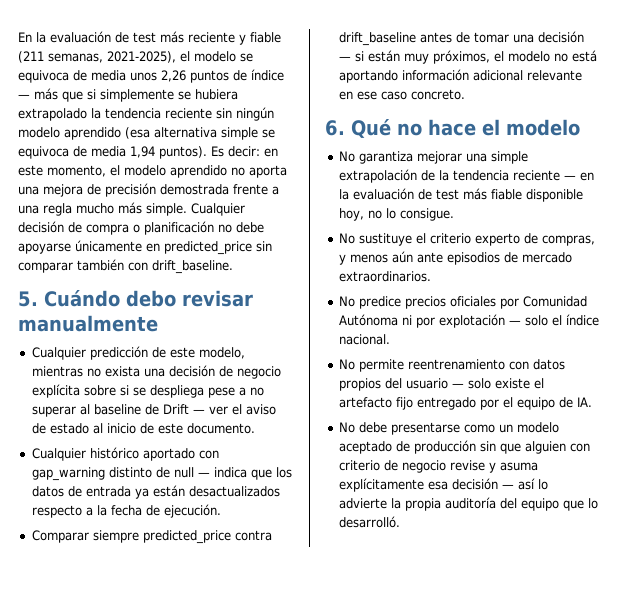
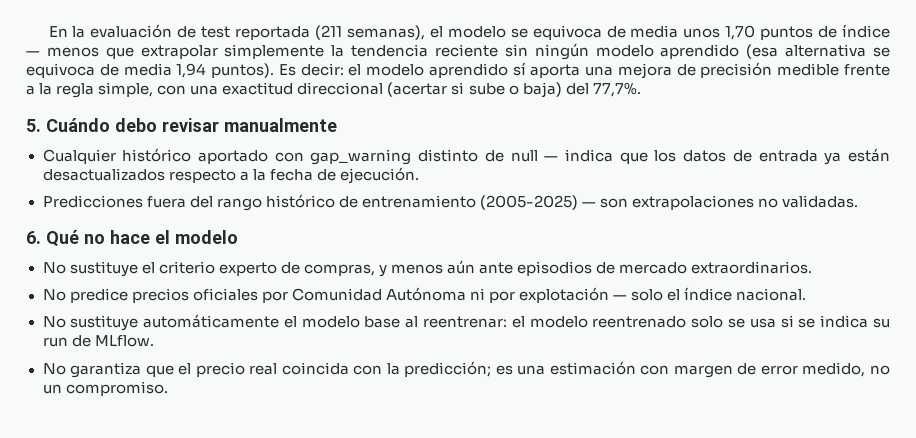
- En la evaluación de test más reciente y fiable (211 semanas, 2021-2025), el modelo se equivoca de media unos 2,26 puntos de índice — más que si simplemente se hubiera extrapolado la tendencia reciente sin ningún modelo aprendido (esa alternativa simple se equivoca de media 1,94 puntos).
+ En la evaluación de test reportada (211 semanas), el modelo se equivoca de media unos 1,70 puntos de índice — menos que extrapolar simplemente la tendencia reciente sin ningún modelo aprendido (esa alternativa se equivoca de media 1,94 puntos).
- Es decir: en este momento, el modelo aprendido no aporta una mejora de precisión demostrada frente a una regla mucho más simple. Cualquier decisión de compra o planificación no debe apoyarse únicamente en predicted_price sin comparar también con drift_baseline.
+ Es decir: el modelo aprendido sí aporta una mejora de precisión medible frente a la regla simple, con una exactitud direccional (acertar si sube o baja) del 77,7%.
- Cualquier predicción de este modelo, mientras no exista una decisión de negocio explícita sobre si se despliega pese a no superar al baseline de Drift — ver el aviso de estado al inicio de este documento.
- Comparar siempre predicted_price contra drift_baseline antes de tomar una decisión — si están muy próximos, el modelo no está aportando información adicional relevante en ese caso concreto.
+ Predicciones fuera del rango histórico de entrenamiento (2005-2025) — son extrapolaciones no validadas.
- No garantiza mejorar una simple extrapolación de la tendencia reciente — en la evaluación de test más fiable disponible hoy, no lo consigue.
- No permite reentrenamiento con datos propios del usuario — solo existe el artefacto fijo entregado por el equipo de IA.
- No debe presentarse como un modelo aceptado de producción sin que alguien con criterio de negocio revise y asuma explícitamente esa decisión — así lo advierte la propia auditoría del equipo que lo desarrolló.
+ No sustituye automáticamente el modelo base al reentrenar: el modelo reentrenado solo se usa si se indica su run de MLflow.
+ No garantiza que el precio real coincida con la predicción; es una estimación con margen de error medido, no un compromiso.

